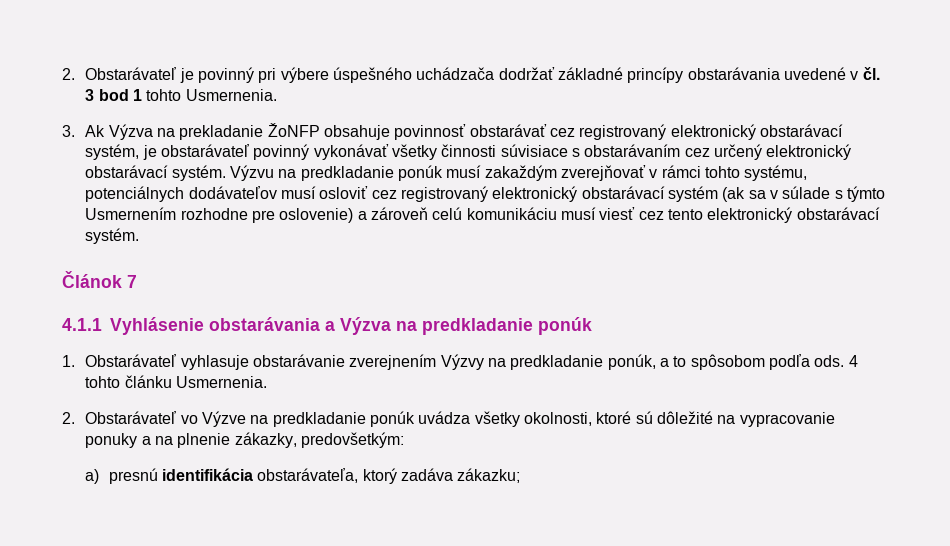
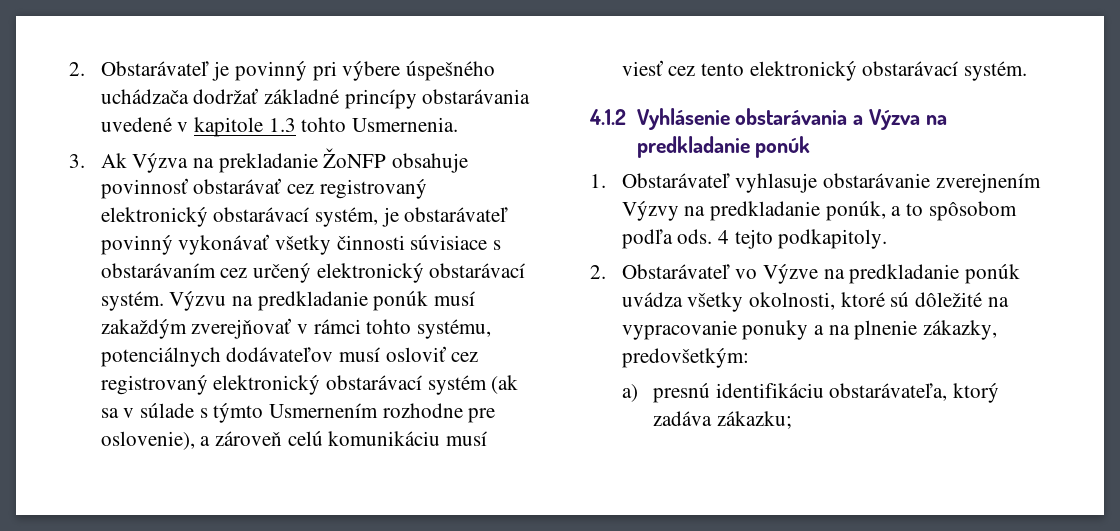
- 2. Obstarávateľ je povinný pri výbere úspešného uchádzača dodržať základné princípy obstarávania uvedené v čl. 3 bod 1 tohto Usmernenia.
+ 2. Obstarávateľ je povinný pri výbere úspešného uchádzača dodržať základné princípy obstarávania uvedené v kapitole 1.3 tohto Usmernenia.
- Výzvu na predkladanie ponúk musí zakaždým zverejňovať v rámci tohto systému, potenciálnych dodávateľov musí osloviť cez registrovaný elektronický obstarávací systém (ak sa v súlade s týmto Usmernením rozhodne pre oslovenie) a zároveň celú komunikáciu musí viesť cez tento elektronický obstarávací systém.
+ Výzvu na predkladanie ponúk musí zakaždým zverejňovať v rámci tohto systému, potenciálnych dodávateľov musí osloviť cez registrovaný elektronický obstarávací systém (ak sa v súlade s týmto Usmernením rozhodne pre oslovenie), a zároveň celú komunikáciu musí viesť cez tento elektronický obstarávací systém.
- Článok 7
- 4.1.1 Vyhlásenie obstarávania a Výzva na predkladanie ponúk
+ 4.1.2 Vyhlásenie obstarávania a Výzva na predkladanie ponúk
- 4 tohto článku Usmernenia.
+ 4 tejto podkapitoly.
- a) presnú identifikácia obstarávateľa, ktorý zadáva zákazku;
+ a) presnú identifikáciu obstarávateľa, ktorý zadáva zákazku;

